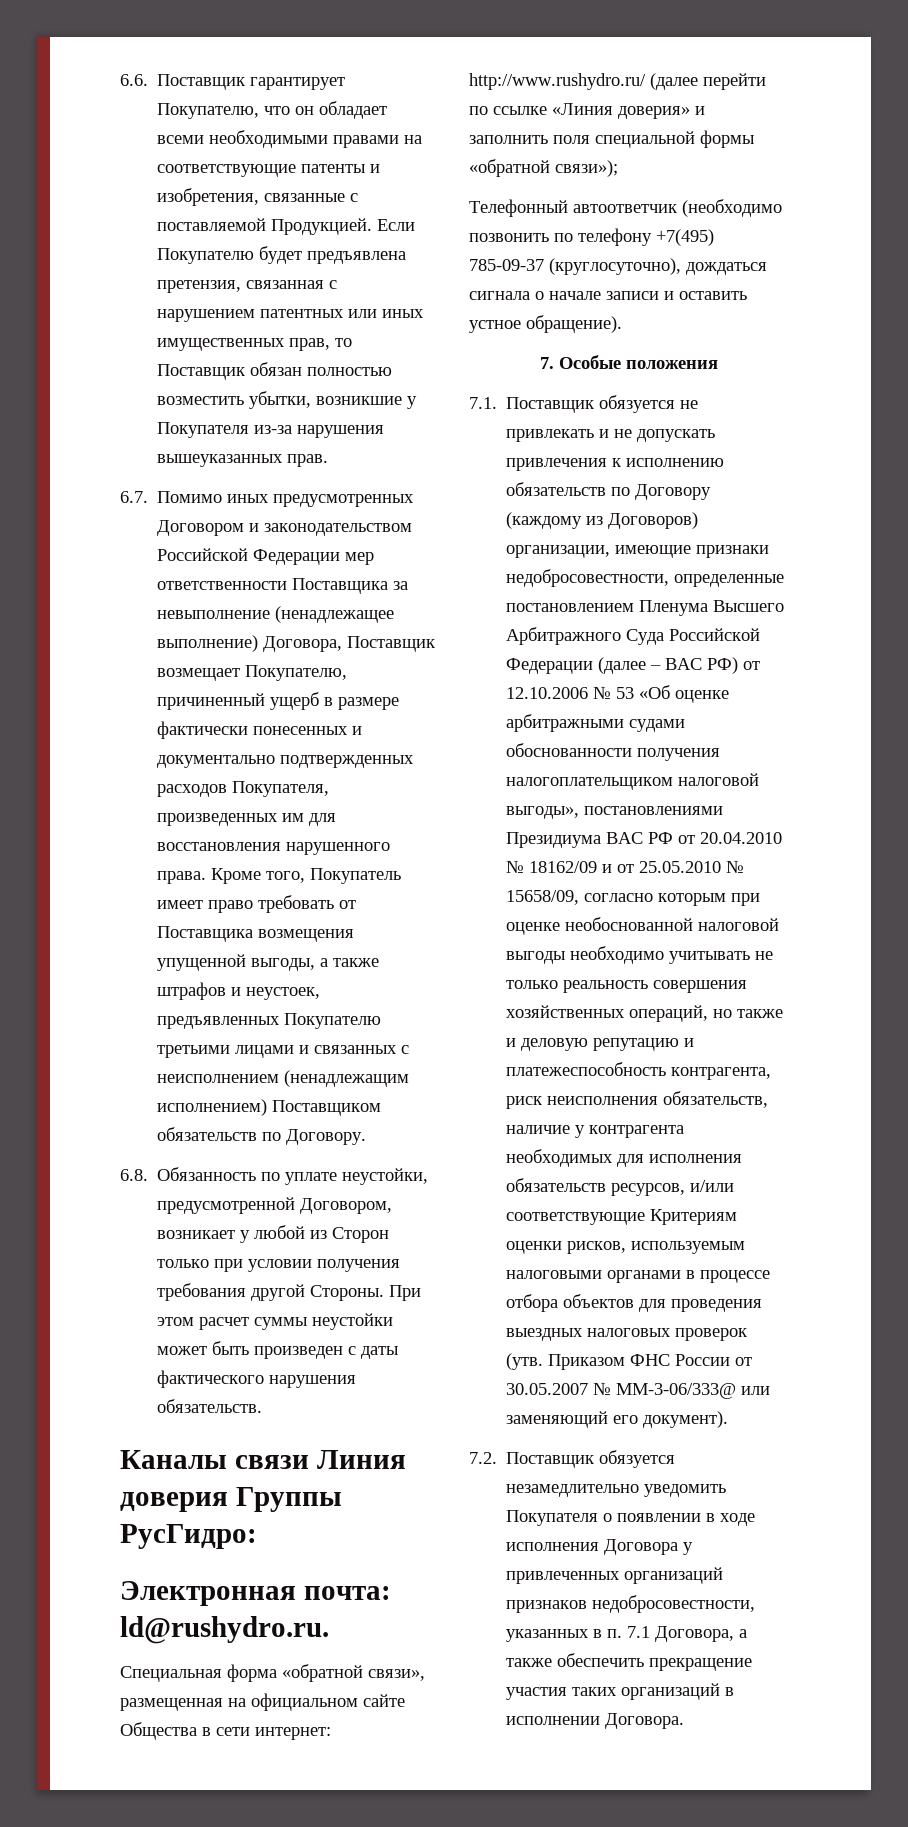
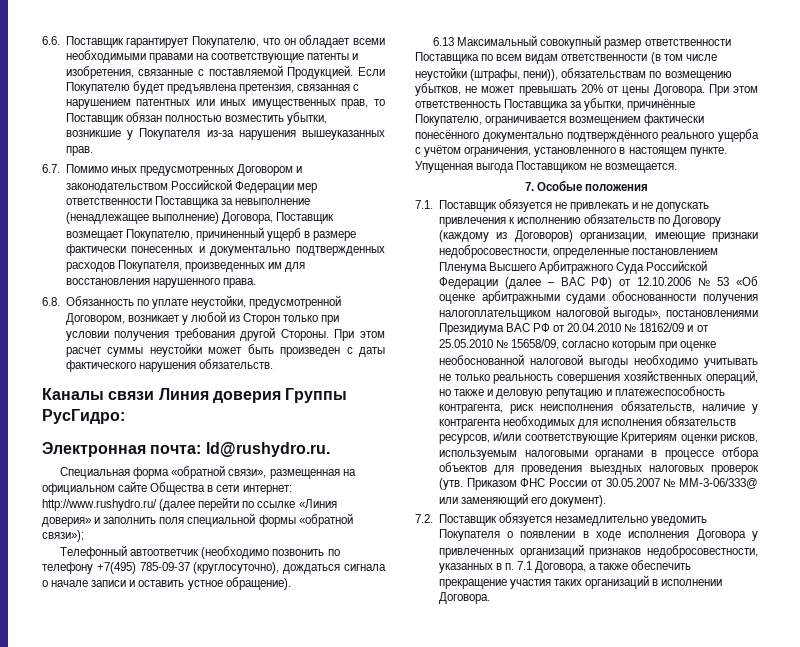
- Кроме того, Покупатель имеет право требовать от Поставщика возмещения упущенной выгоды, а также штрафов и неустоек, предъявленных Покупателю третьими лицами и связанных с неисполнением (ненадлежащим исполнением) Поставщиком обязательств по Договору.
+ 6.13 Максимальный совокупный размер ответственности Поставщика по всем видам ответственности (в том числе неустойки (штрафы, пени)), обязательствам по возмещению убытков, не может превышать 20% от цены Договора. При этом ответственность Поставщика за убытки, причинённые Покупателю, ограничивается возмещением фактически понесённого документально подтверждённого реального ущерба с учётом ограничения, установленного в настоящем пункте. Упущенная выгода Поставщиком не возмещается.

